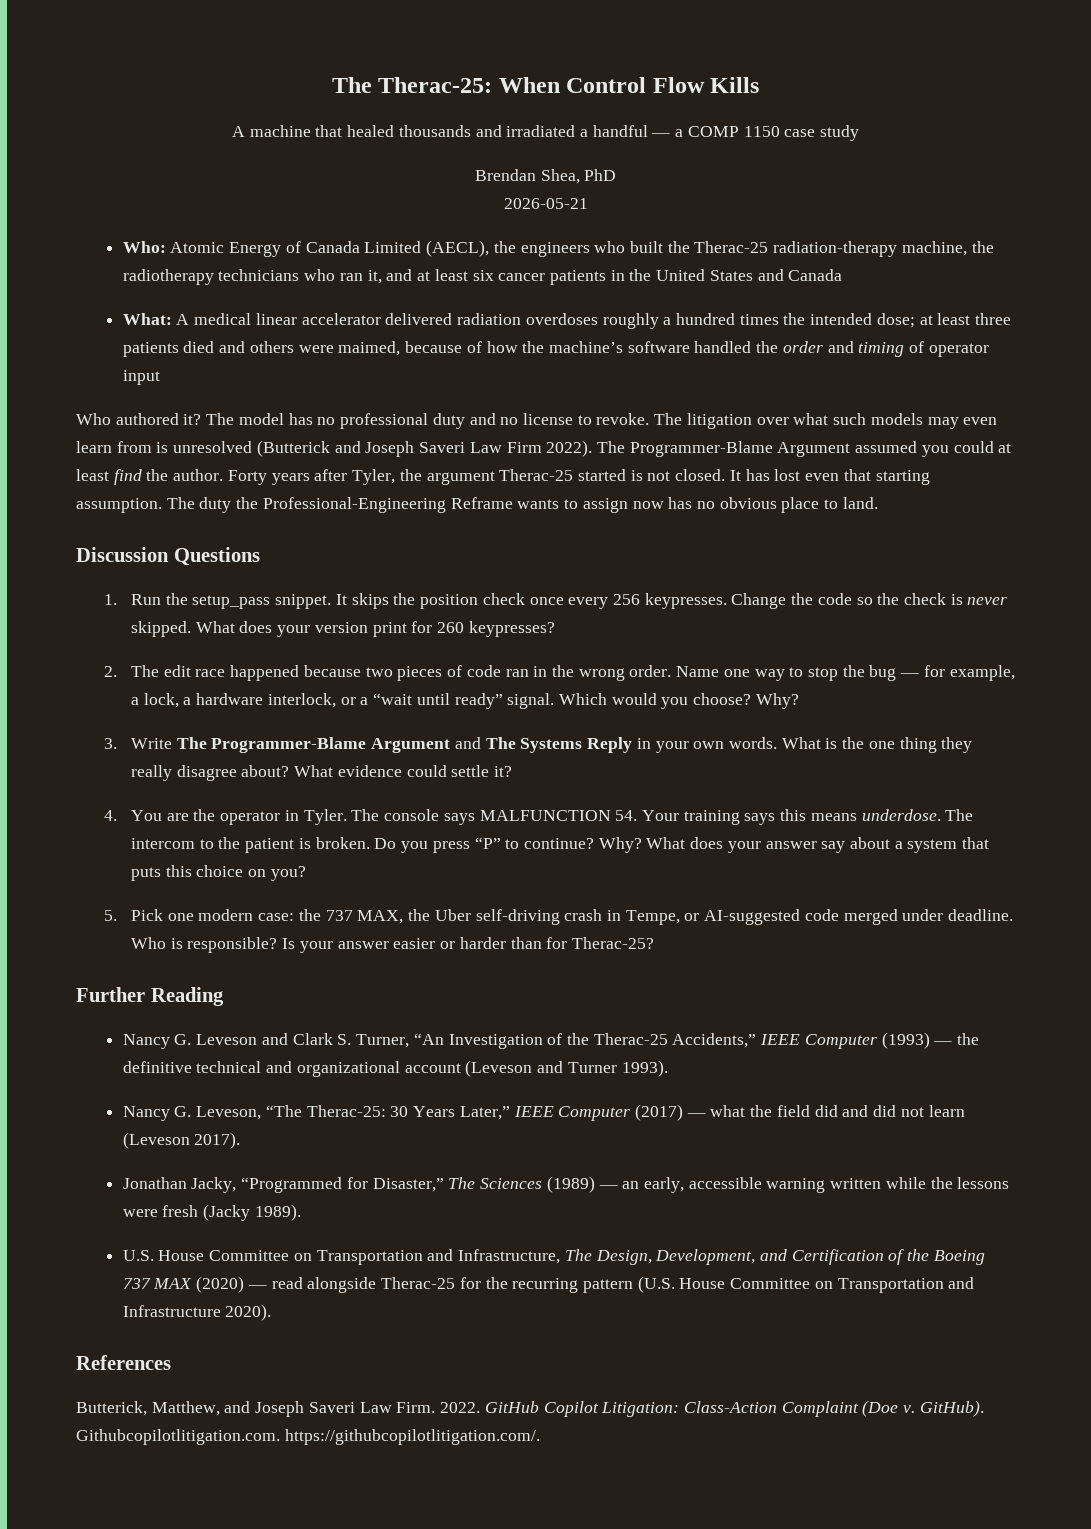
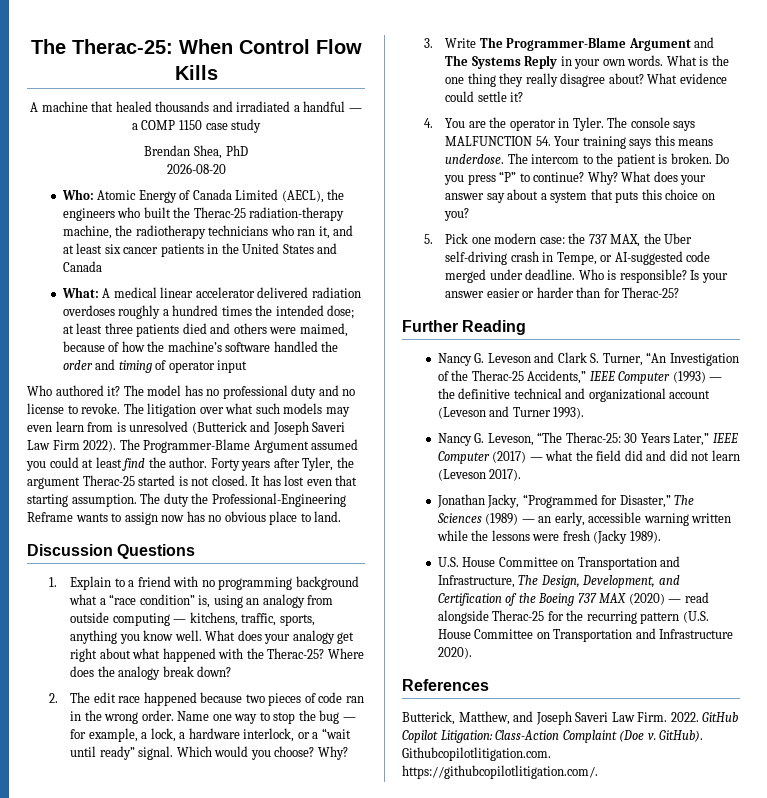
- 2026-05-21
+ 2026-08-20
- 1. Run the setup_pass snippet. It skips the position check once every 256 keypresses. Change the code so the check is never skipped. What does your version print for 260 keypresses?
+ 1. Explain to a friend with no programming background what a “race condition” is, using an analogy from outside computing — kitchens, traffic, sports, anything you know well. What does your analogy get right about what happened with the Therac-25? Where does the analogy break down?

